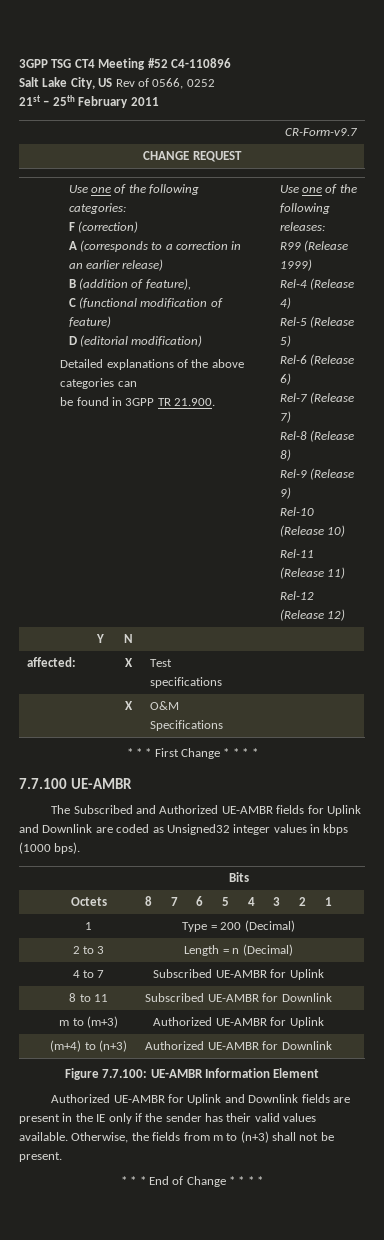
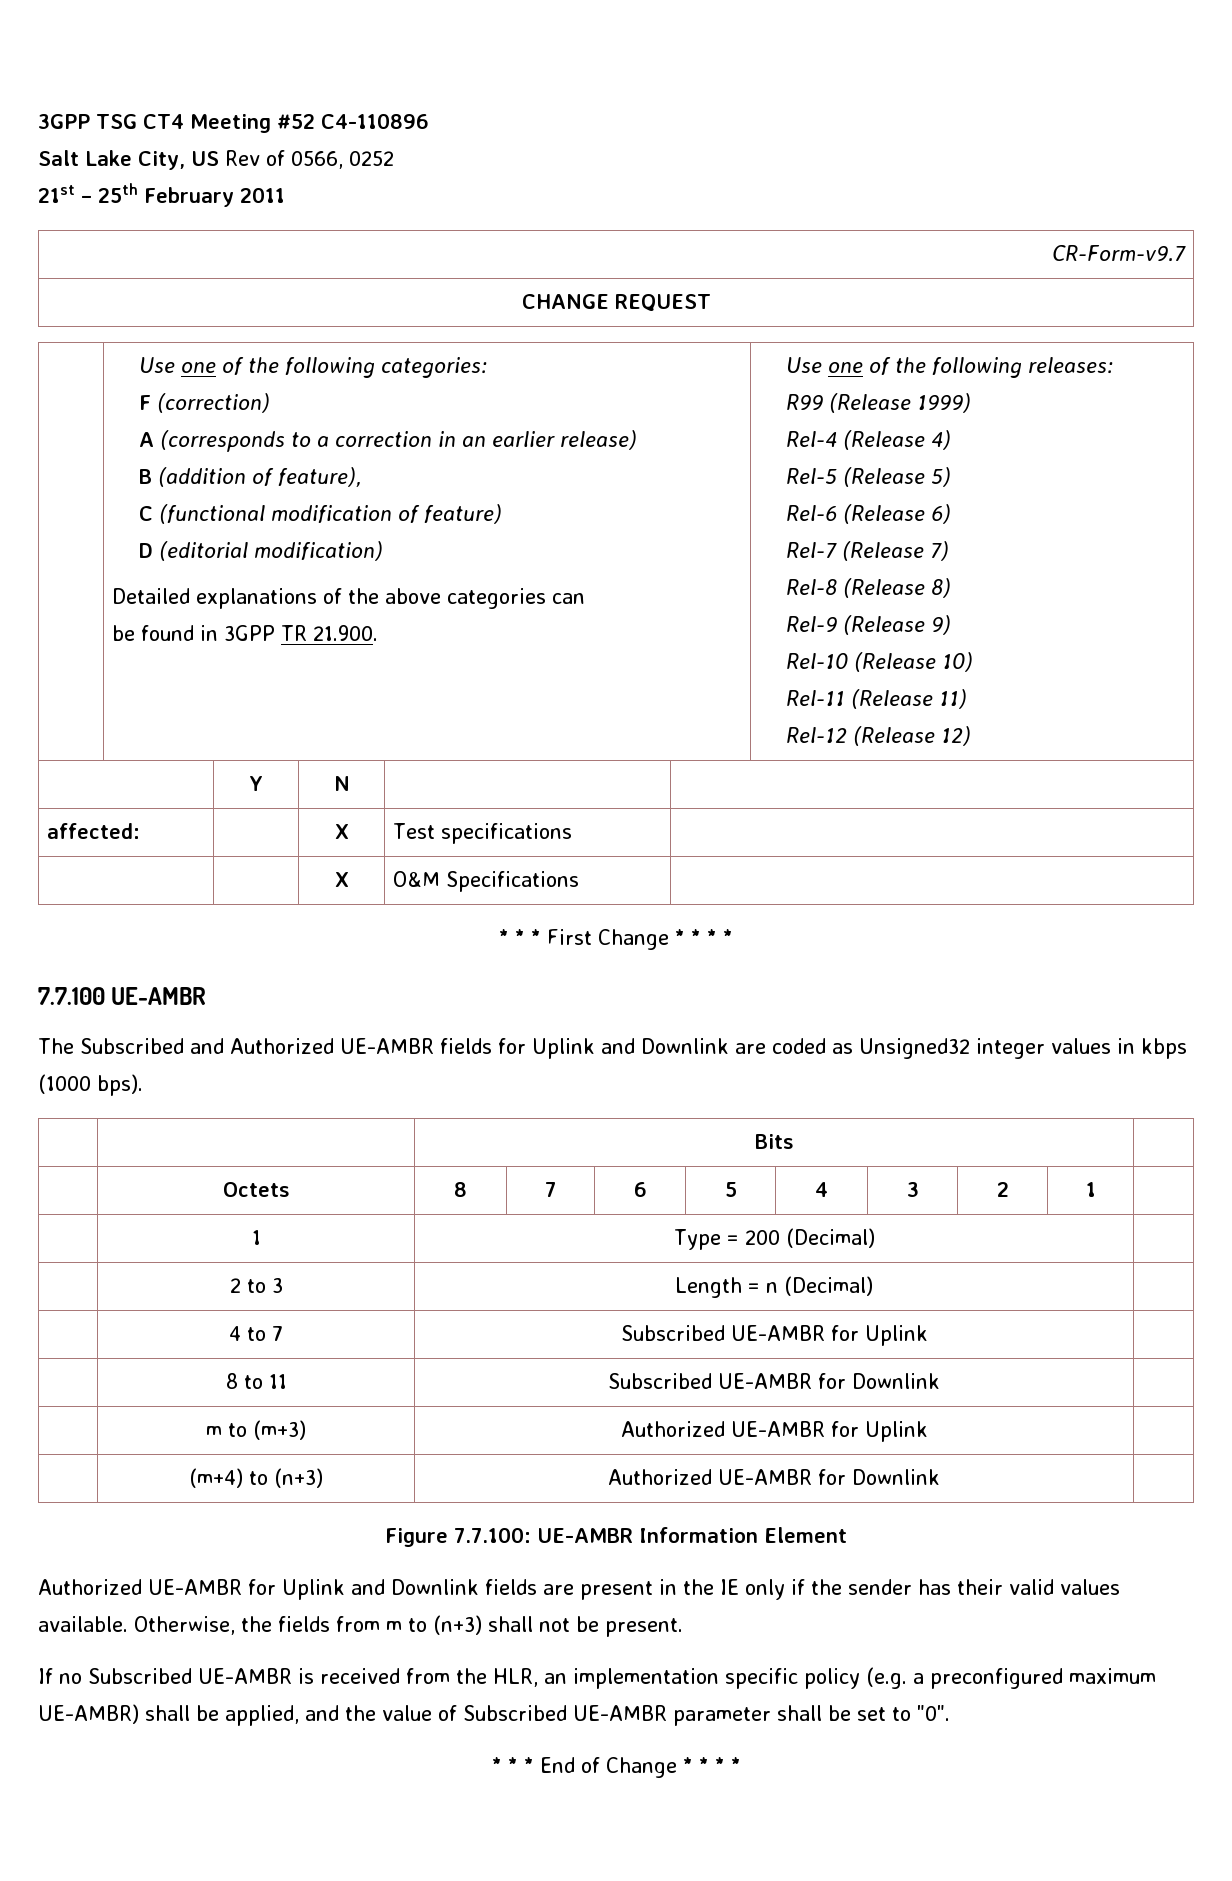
+ If no Subscribed UE-AMBR is received from the HLR, an implementation specific policy (e.g. a preconfigured maximum UE-AMBR) shall be applied, and the value of Subscribed UE-AMBR parameter shall be set to "0".

